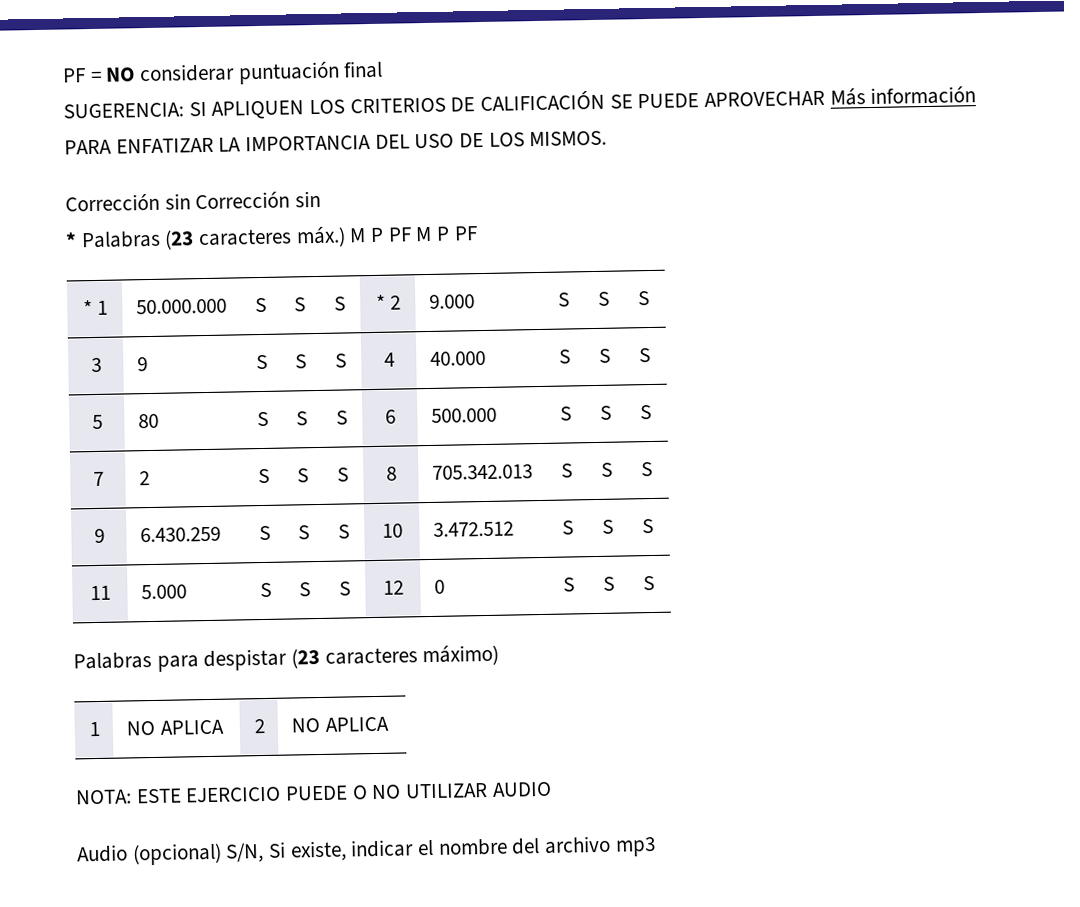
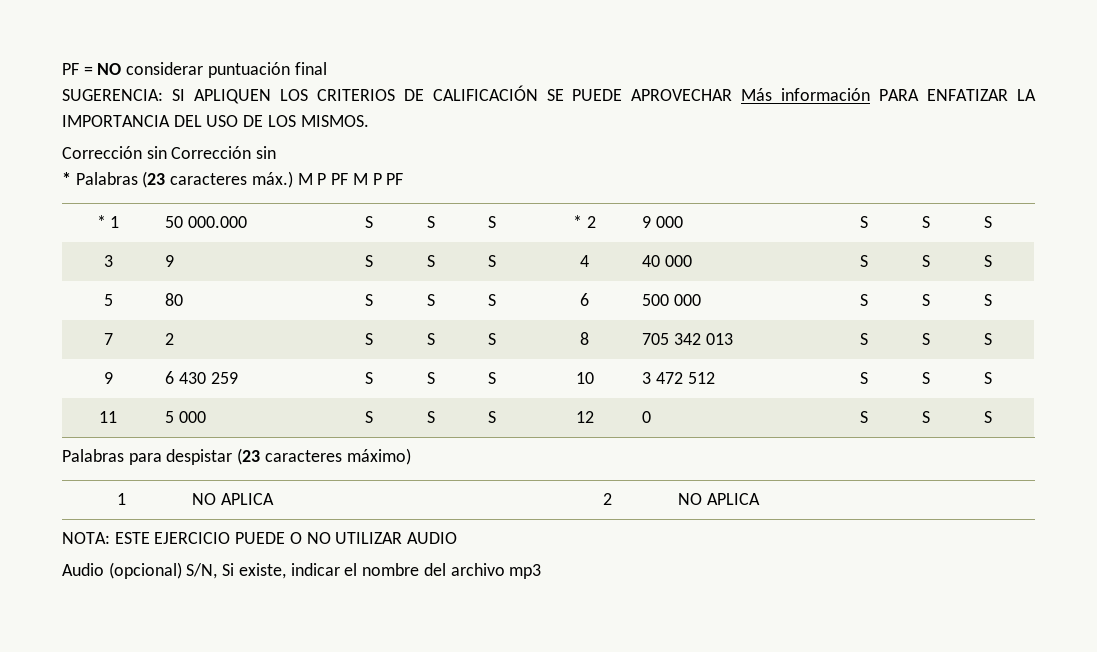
- * 1 | 50.000.000 | S | S | S | * 2 | 9.000 | S | S | S
+ * 1 | 50 000.000 | S | S | S | * 2 | 9 000 | S | S | S
- 3 | 9 | S | S | S | 4 | 40.000 | S | S | S
+ 3 | 9 | S | S | S | 4 | 40 000 | S | S | S
- 5 | 80 | S | S | S | 6 | 500.000 | S | S | S
+ 5 | 80 | S | S | S | 6 | 500 000 | S | S | S
- 7 | 2 | S | S | S | 8 | 705.342.013 | S | S | S
+ 7 | 2 | S | S | S | 8 | 705 342 013 | S | S | S
- 9 | 6.430.259 | S | S | S | 10 | 3.472.512 | S | S | S
+ 9 | 6 430 259 | S | S | S | 10 | 3 472 512 | S | S | S
- 11 | 5.000 | S | S | S | 12 | 0 | S | S | S
+ 11 | 5 000 | S | S | S | 12 | 0 | S | S | S

